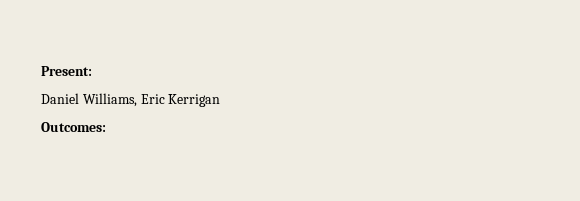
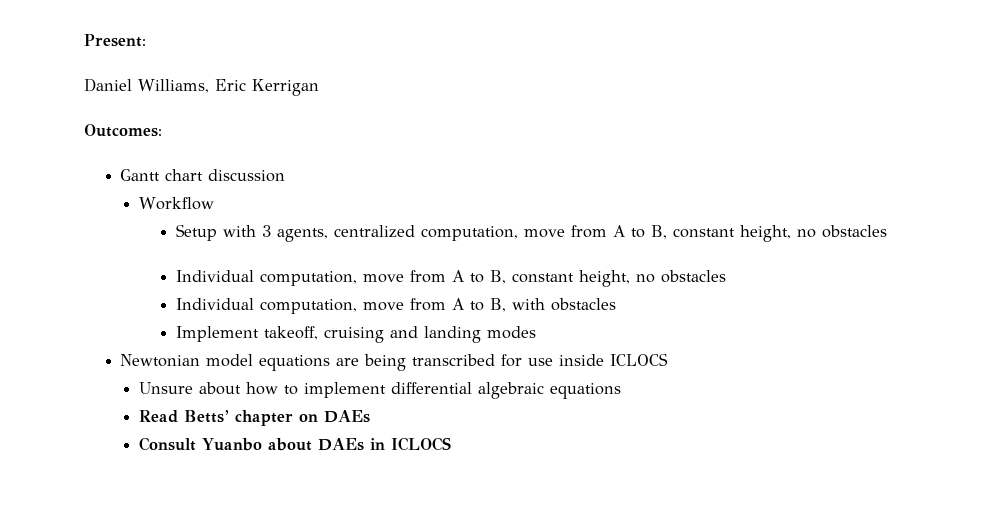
+ Gantt chart discussion
+ Workflow
+ Setup with 3 agents, centralized computation, move from A to B, constant height, no obstacles
+ Individual computation, move from A to B, constant height, no obstacles
+ Individual computation, move from A to B, with obstacles
+ Implement takeoff, cruising and landing modes
+ Newtonian model equations are being transcribed for use inside ICLOCS
+ Unsure about how to implement differential algebraic equations
+ Read Betts’ chapter on DAEs
+ Consult Yuanbo about DAEs in ICLOCS

